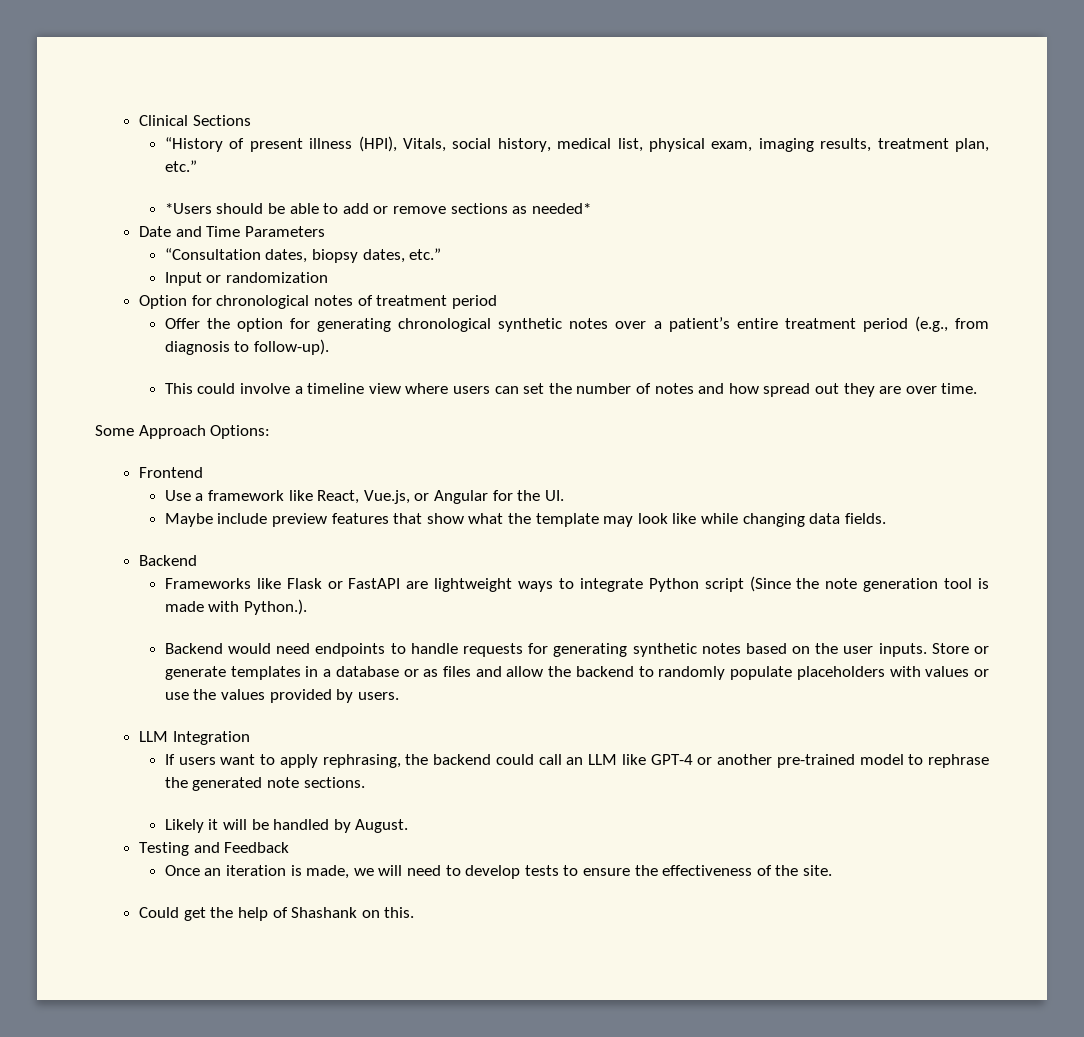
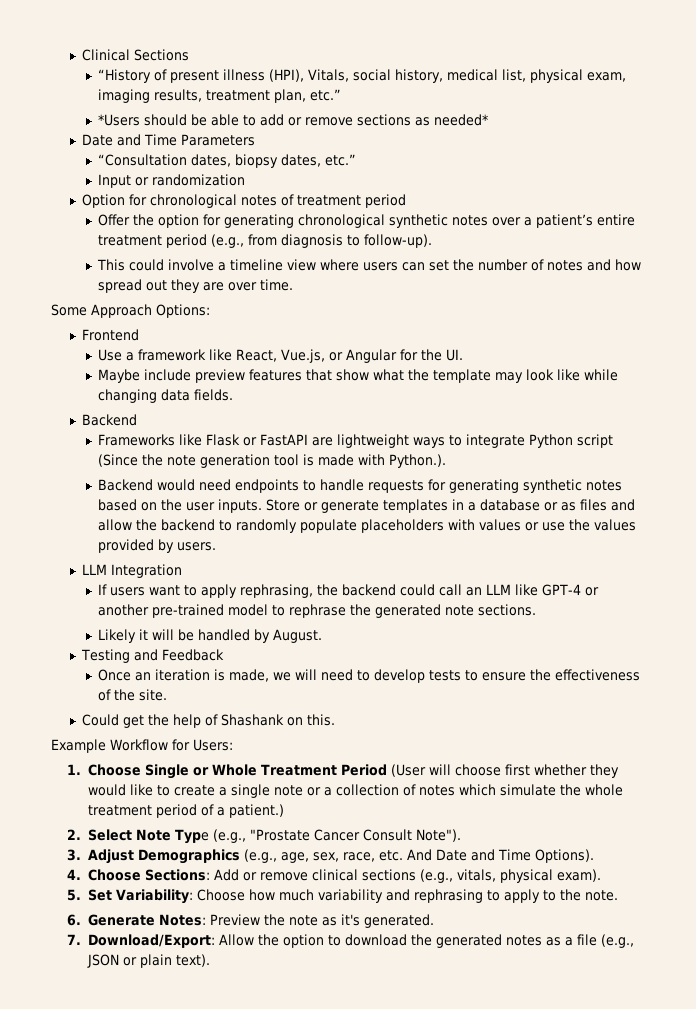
+ Example Workflow for Users:
+ 1. Choose Single or Whole Treatment Period (User will choose first whether they would like to create a single note or a collection of notes which simulate the whole treatment period of a patient.)
+ 2. Select Note Type (e.g., "Prostate Cancer Consult Note").
+ 3. Adjust Demographics (e.g., age, sex, race, etc. And Date and Time Options).
+ 4. Choose Sections: Add or remove clinical sections (e.g., vitals, physical exam).
+ 5. Set Variability: Choose how much variability and rephrasing to apply to the note.
+ 6. Generate Notes: Preview the note as it's generated.
+ 7. Download/Export: Allow the option to download the generated notes as a file (e.g., JSON or plain text).

